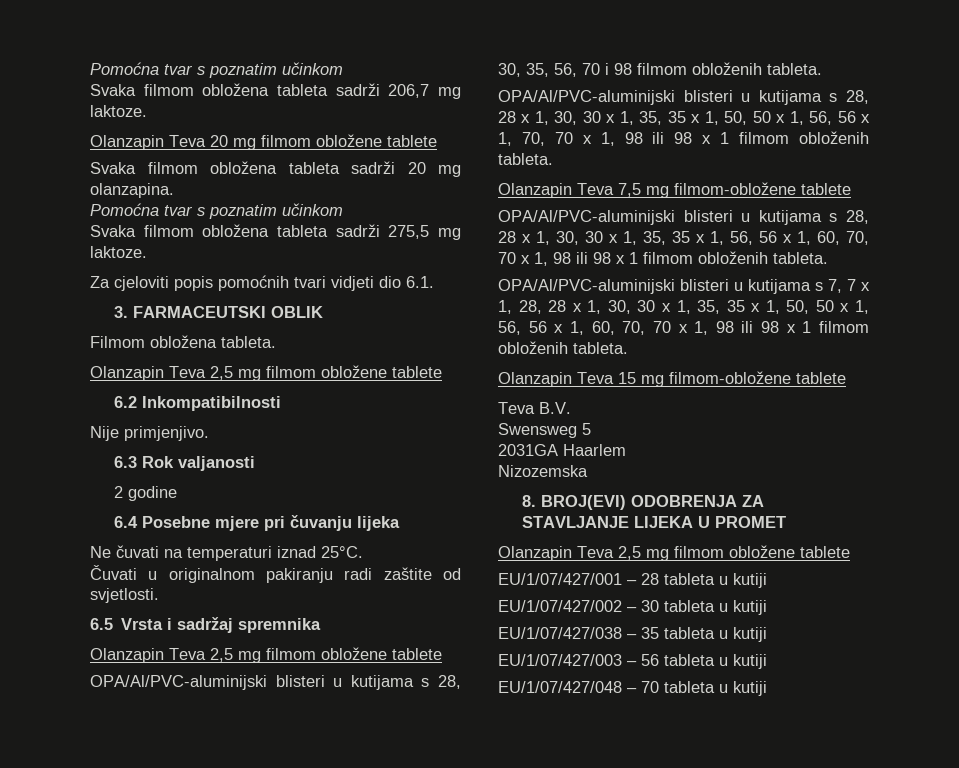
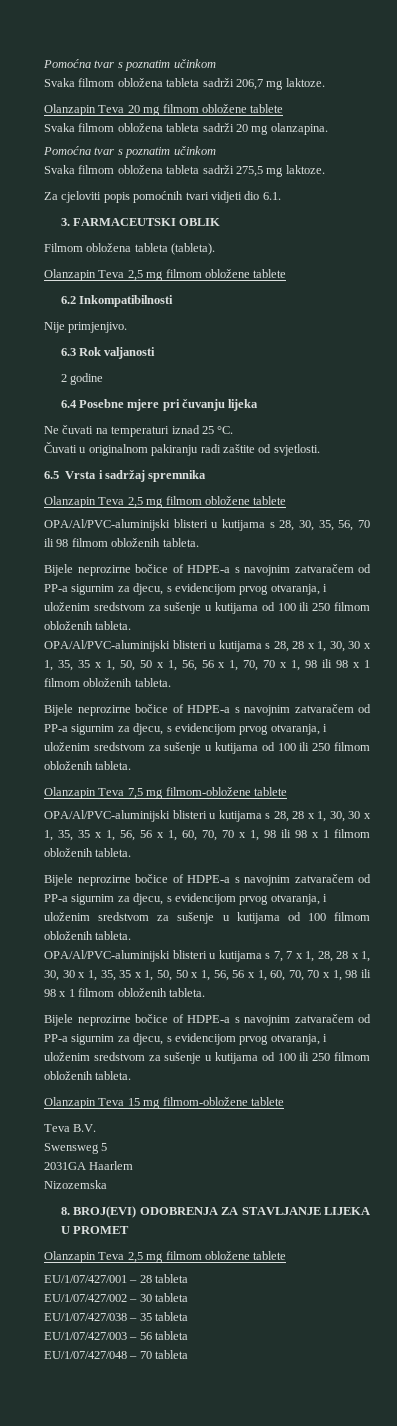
- Filmom obložena tableta.
+ Filmom obložena tableta (tableta).
- Ne čuvati na temperaturi iznad 25°C.
+ Ne čuvati na temperaturi iznad 25 °C.
- OPA/Al/PVC-aluminijski blisteri u kutijama s 28, 30, 35, 56, 70 i 98 filmom obloženih tableta.
+ OPA/Al/PVC-aluminijski blisteri u kutijama s 28, 30, 35, 56, 70 ili 98 filmom obloženih tableta.
+ Bijele neprozirne bočice of HDPE-a s navojnim zatvaračem od PP-a sigurnim za djecu, s evidencijom prvog otvaranja, i uloženim sredstvom za sušenje u kutijama od 100 ili 250 filmom obloženih tableta.
  OPA/Al/PVC-aluminijski blisteri u kutijama s 28, 28 x 1, 30, 30 x 1, 35, 35 x 1, 50, 50 x 1, 56, 56 x 1, 70, 70 x 1, 98 ili 98 x 1 filmom obloženih tableta.
+ Bijele neprozirne bočice of HDPE-a s navojnim zatvaračem od PP-a sigurnim za djecu, s evidencijom prvog otvaranja, i uloženim sredstvom za sušenje u kutijama od 100 ili 250 filmom obloženih tableta.
+ Bijele neprozirne bočice of HDPE-a s navojnim zatvaračem od PP-a sigurnim za djecu, s evidencijom prvog otvaranja, i uloženim sredstvom za sušenje u kutijama od 100 filmom obloženih tableta.
  OPA/Al/PVC-aluminijski blisteri u kutijama s 7, 7 x 1, 28, 28 x 1, 30, 30 x 1, 35, 35 x 1, 50, 50 x 1, 56, 56 x 1, 60, 70, 70 x 1, 98 ili 98 x 1 filmom obloženih tableta.
+ Bijele neprozirne bočice of HDPE-a s navojnim zatvaračem od PP-a sigurnim za djecu, s evidencijom prvog otvaranja, i uloženim sredstvom za sušenje u kutijama od 100 ili 250 filmom obloženih tableta.
- EU/1/07/427/001 – 28 tableta u kutiji
+ EU/1/07/427/001 – 28 tableta
- EU/1/07/427/002 – 30 tableta u kutiji
+ EU/1/07/427/002 – 30 tableta
- EU/1/07/427/038 – 35 tableta u kutiji
+ EU/1/07/427/038 – 35 tableta
- EU/1/07/427/003 – 56 tableta u kutiji
+ EU/1/07/427/003 – 56 tableta
- EU/1/07/427/048 – 70 tableta u kutiji
+ EU/1/07/427/048 – 70 tableta

